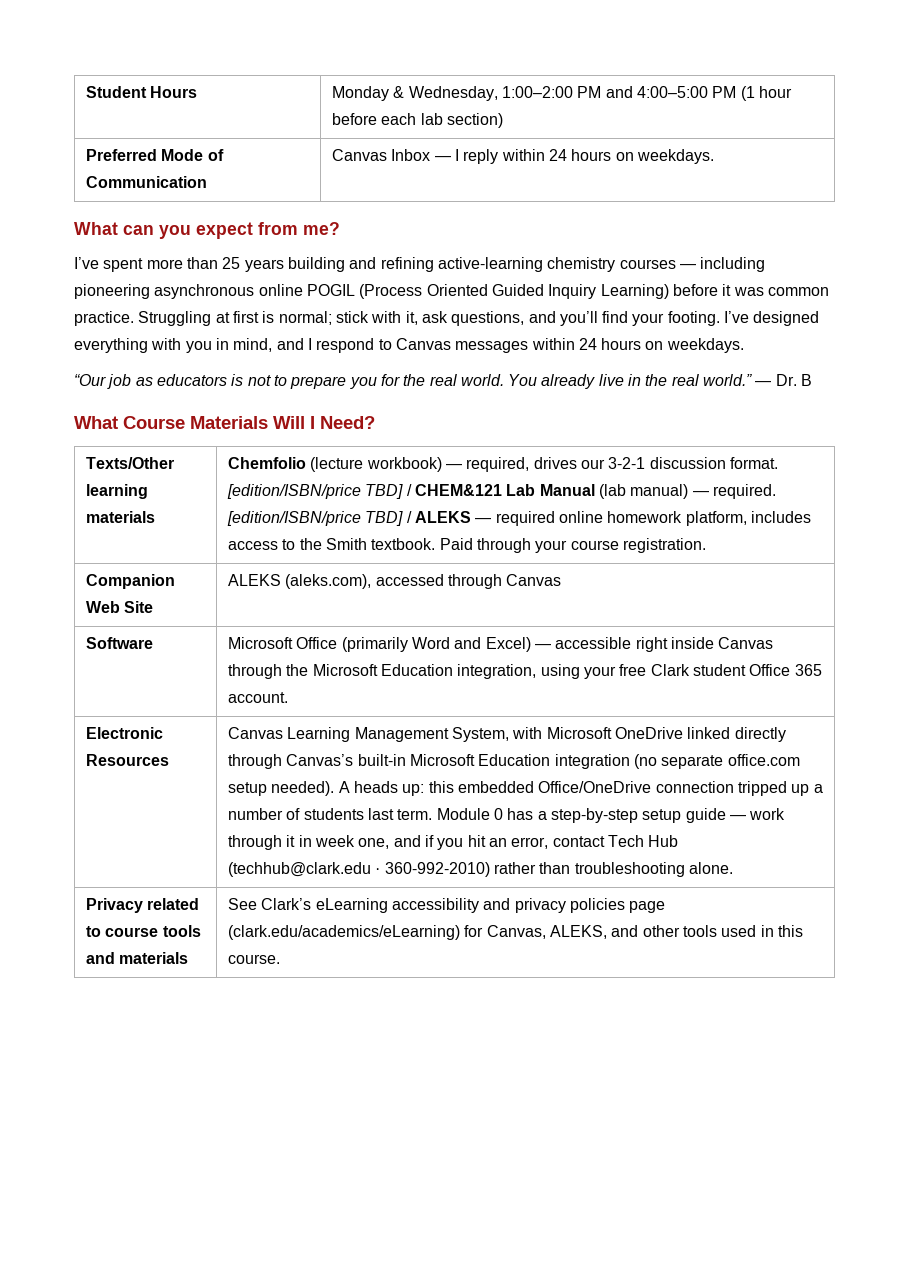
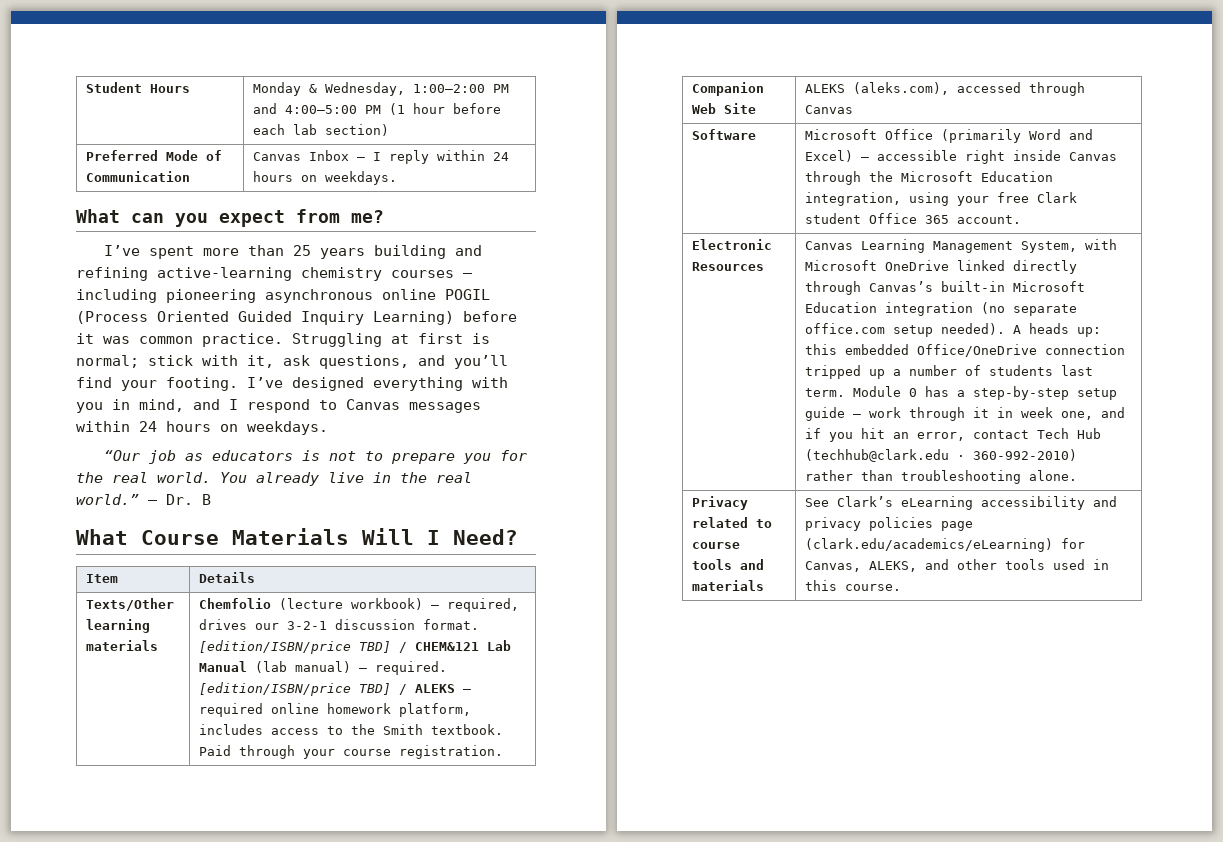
+ Item | Details

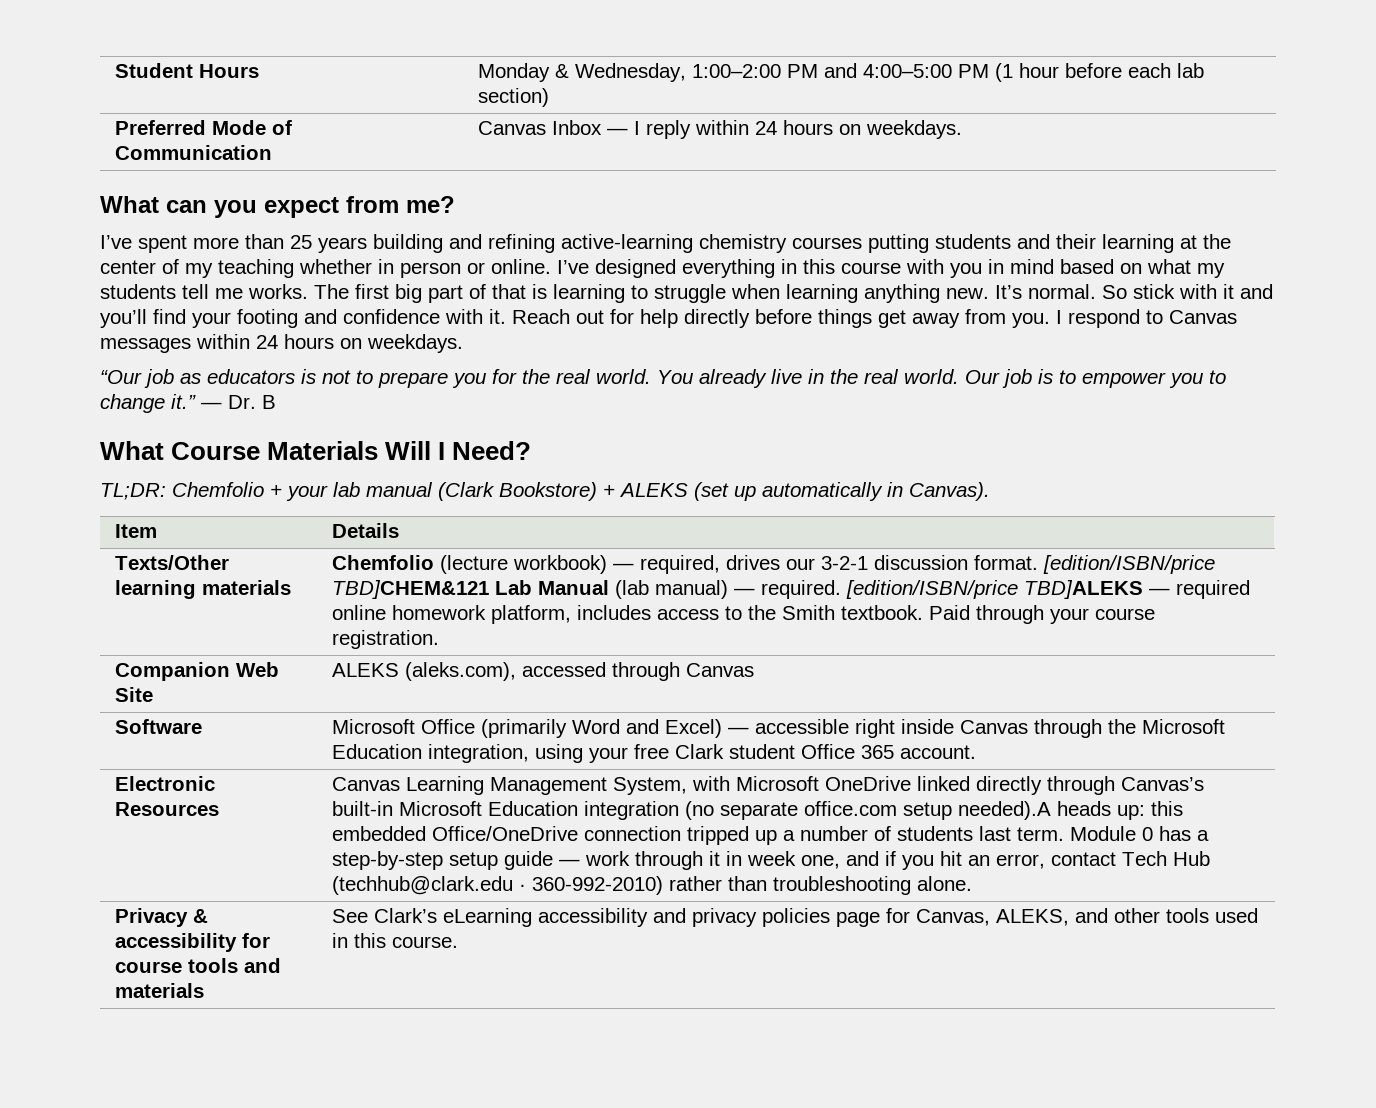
- I’ve spent more than 25 years building and refining active-learning chemistry courses — including pioneering asynchronous online POGIL (Process Oriented Guided Inquiry Learning) before it was common practice. Struggling at first is normal; stick with it, ask questions, and you’ll find your footing. I’ve designed everything with you in mind, and I respond to Canvas messages within 24 hours on weekdays.
+ I’ve spent more than 25 years building and refining active-learning chemistry courses putting students and their learning at the center of my teaching whether in person or online. I’ve designed everything in this course with you in mind based on what my students tell me works. The first big part of that is learning to struggle when learning anything new. It’s normal. So stick with it and you’ll find your footing and confidence with it. Reach out for help directly before things get away from you. I respond to Canvas messages within 24 hours on weekdays.
- You already live in the real world.”
+ You already live in the real world. Our job is to empower you to change it.”
+ TL;DR: Chemfolio + your lab manual (Clark Bookstore) + ALEKS (set up automatically in Canvas).
- [edition/ISBN/price TBD] / CHEM&121 Lab Manual (lab manual) — required.
+ [edition/ISBN/price TBD]CHEM&121 Lab Manual (lab manual) — required.
- [edition/ISBN/price TBD] / ALEKS — required online homework platform, includes access to the Smith textbook.
+ [edition/ISBN/price TBD]ALEKS — required online homework platform, includes access to the Smith textbook.
- Canvas Learning Management System, with Microsoft OneDrive linked directly through Canvas’s built-in Microsoft Education integration (no separate office.com setup needed). A heads up: this embedded Office/OneDrive connection tripped up a number of students last term.
+ Canvas Learning Management System, with Microsoft OneDrive linked directly through Canvas’s built-in Microsoft Education integration (no separate office.com setup needed).A heads up: this embedded Office/OneDrive connection tripped up a number of students last term.
- Privacy related to course tools and materials | See Clark’s eLearning accessibility and privacy policies page (clark.edu/academics/eLearning) for Canvas, ALEKS, and other tools used in this course.
+ Privacy & accessibility for course tools and materials | See Clark’s eLearning accessibility and privacy policies page for Canvas, ALEKS, and other tools used in this course.

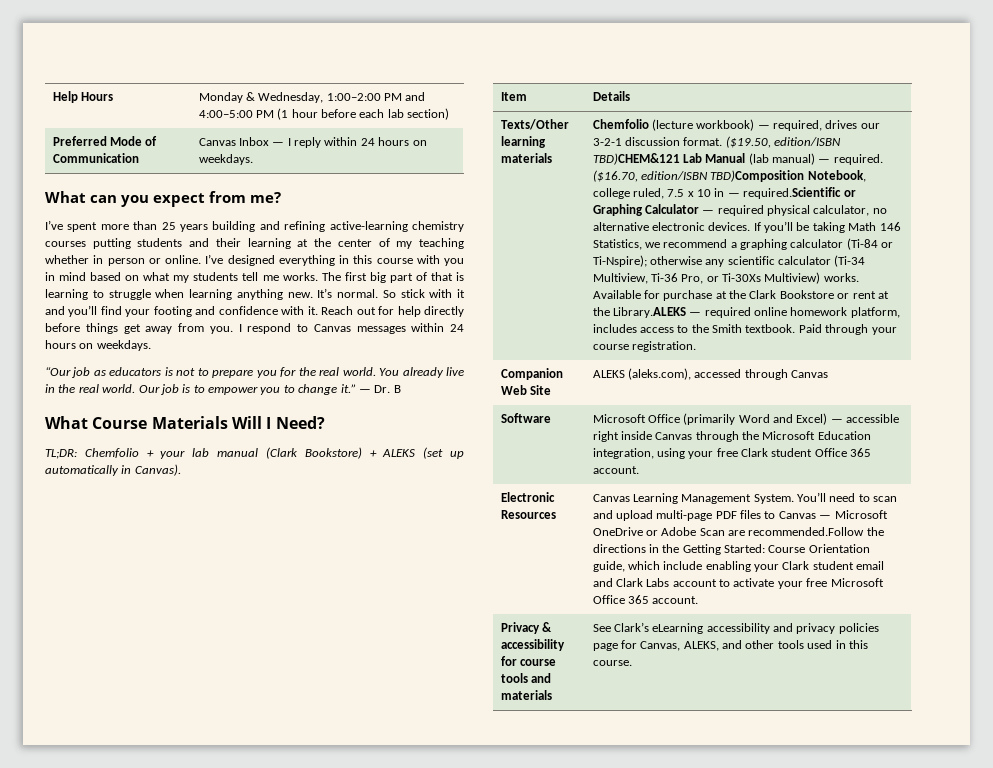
- Student Hours | Monday & Wednesday, 1:00–2:00 PM and 4:00–5:00 PM (1 hour before each lab section)
+ Help Hours | Monday & Wednesday, 1:00–2:00 PM and 4:00–5:00 PM (1 hour before each lab section)
- [edition/ISBN/price TBD]CHEM&121 Lab Manual (lab manual) — required.
+ ($19.50, edition/ISBN TBD)CHEM&121 Lab Manual (lab manual) — required.
- [edition/ISBN/price TBD]ALEKS — required online homework platform, includes access to the Smith textbook.
+ ($16.70, edition/ISBN TBD)Composition Notebook, college ruled, 7.5 x 10 in — required.Scientific or Graphing Calculator — required physical calculator, no alternative electronic devices. If you’ll be taking Math 146 Statistics, we recommend a graphing calculator (Ti-84 or Ti-Nspire); otherwise any scientific calculator (Ti-34 Multiview, Ti-36 Pro, or Ti-30Xs Multiview) works. Available for purchase at the Clark Bookstore or rent at the Library.ALEKS — required online homework platform, includes access to the Smith textbook.
- Canvas Learning Management System, with Microsoft OneDrive linked directly through Canvas’s built-in Microsoft Education integration (no separate office.com setup needed).A heads up: this embedded Office/OneDrive connection tripped up a number of students last term. Module 0 has a step-by-step setup guide — work through it in week one, and if you hit an error, contact Tech Hub (techhub@clark.edu · 360-992-2010) rather than troubleshooting alone.
+ Canvas Learning Management System. You’ll need to scan and upload multi-page PDF files to Canvas — Microsoft OneDrive or Adobe Scan are recommended.Follow the directions in the Getting Started: Course Orientation guide, which include enabling your Clark student email and Clark Labs account to activate your free Microsoft Office 365 account.

